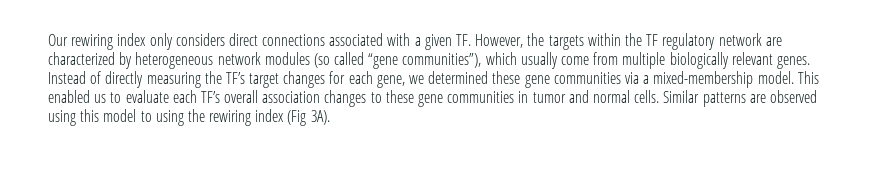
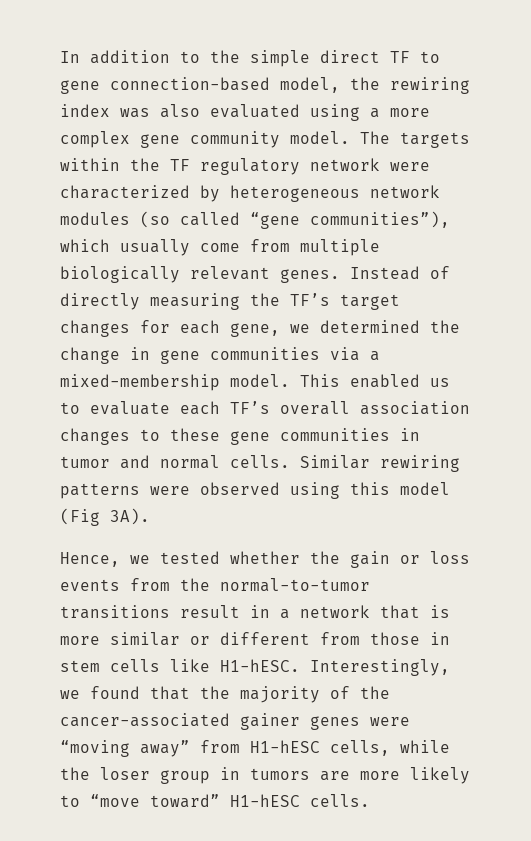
- Our rewiring index only considers direct connections associated with a given TF. However, the targets within the TF regulatory network are characterized by heterogeneous network modules (so called “gene communities”), which usually come from multiple biologically relevant genes.
+ In addition to the simple direct TF to gene connection-based model, the rewiring index was also evaluated using a more complex gene community model. The targets within the TF regulatory network were characterized by heterogeneous network modules (so called “gene communities”), which usually come from multiple biologically relevant genes.
- Instead of directly measuring the TF’s target changes for each gene, we determined these gene communities via a mixed-membership model.
+ Instead of directly measuring the TF’s target changes for each gene, we determined the change in gene communities via a mixed-membership model.
- Similar patterns are observed using this model to using the rewiring index (Fig 3A).
+ Similar rewiring patterns were observed using this model (Fig 3A).
+ Hence, we tested whether the gain or loss events from the normal-to-tumor transitions result in a network that is more similar or different from those in stem cells like H1-hESC. Interestingly, we found that the majority of the cancer-associated gainer genes were “moving away” from H1-hESC cells, while the loser group in tumors are more likely to “move toward” H1-hESC cells.

